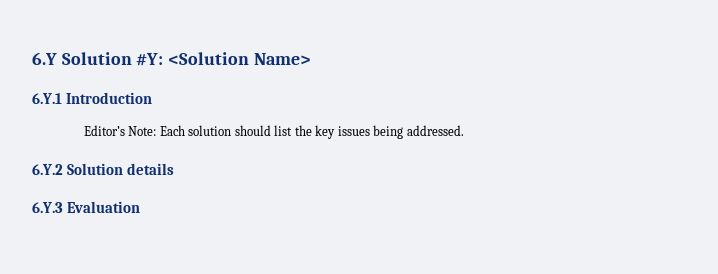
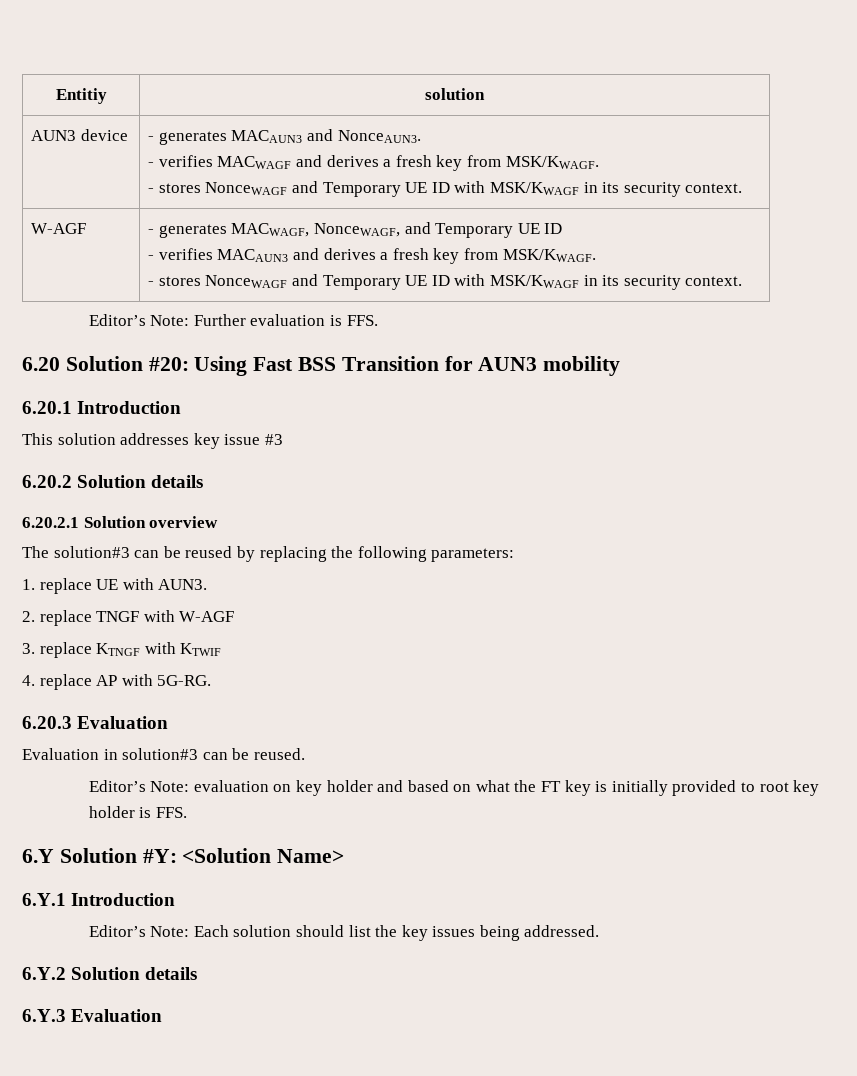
+ Entitiy | solution
+ AUN3 device | - generates MACAUN3 and NonceAUN3.
+ - verifies MACWAGF and derives a fresh key from MSK/KWAGF.
+ - stores NonceWAGF and Temporary UE ID with MSK/KWAGF in its security context.
+ W-AGF | - generates MACWAGF, NonceWAGF, and Temporary UE ID
+ - verifies MACAUN3 and derives a fresh key from MSK/KWAGF.
+ - stores NonceWAGF and Temporary UE ID with MSK/KWAGF in its security context.
+ Editor’s Note: Further evaluation is FFS.
+ 6.20 Solution #20: Using Fast BSS Transition for AUN3 mobility
+ 6.20.1 Introduction
+ This solution addresses key issue #3
+ 6.20.2 Solution details
+ 6.20.2.1 Solution overview
+ The solution#3 can be reused by replacing the following parameters:
+ 1. replace UE with AUN3.
+ 2. replace TNGF with W-AGF
+ 3. replace KTNGF with KTWIF
+ 4. replace AP with 5G-RG.
+ 6.20.3 Evaluation
+ Evaluation in solution#3 can be reused.
+ Editor’s Note: evaluation on key holder and based on what the FT key is initially provided to root key holder is FFS.

